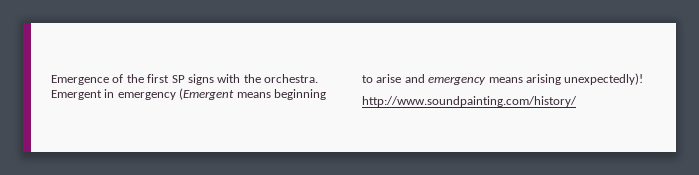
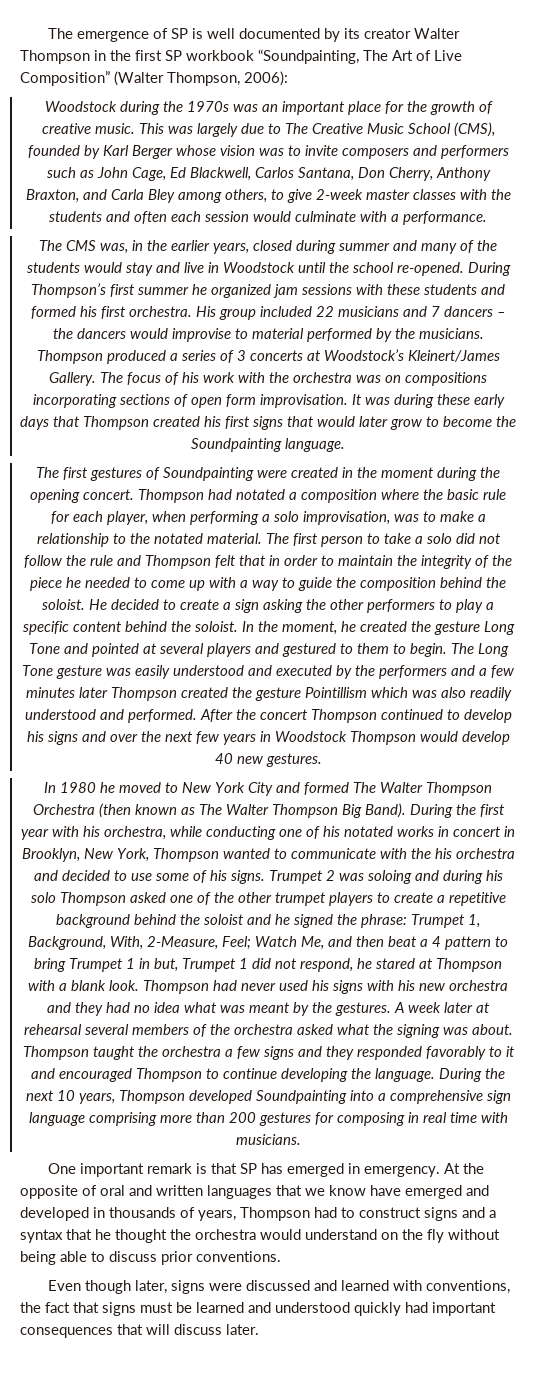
- Emergence of the first SP signs with the orchestra. Emergent in emergency (Emergent means beginning to arise and emergency means arising unexpectedly)!
- http://www.soundpainting.com/history/
+ The emergence of SP is well documented by its creator Walter Thompson in the first SP workbook “Soundpainting, The Art of Live Composition” (Walter Thompson, 2006):
+ Woodstock during the 1970s was an important place for the growth of creative music. This was largely due to The Creative Music School (CMS), founded by Karl Berger whose vision was to invite composers and performers such as John Cage, Ed Blackwell, Carlos Santana, Don Cherry, Anthony Braxton, and Carla Bley among others, to give 2-week master classes with the students and often each session would culminate with a performance.
+ The CMS was, in the earlier years, closed during summer and many of the students would stay and live in Woodstock until the school re-opened. During Thompson’s first summer he organized jam sessions with these students and formed his first orchestra. His group included 22 musicians and 7 dancers – the dancers would improvise to material performed by the musicians. Thompson produced a series of 3 concerts at Woodstock’s Kleinert/James Gallery. The focus of his work with the orchestra was on compositions incorporating sections of open form improvisation. It was during these early days that Thompson created his first signs that would later grow to become the Soundpainting language.
+ The first gestures of Soundpainting were created in the moment during the opening concert. Thompson had notated a composition where the basic rule for each player, when performing a solo improvisation, was to make a relationship to the notated material. The first person to take a solo did not follow the rule and Thompson felt that in order to maintain the integrity of the piece he needed to come up with a way to guide the composition behind the soloist. He decided to create a sign asking the other performers to play a specific content behind the soloist. In the moment, he created the gesture Long Tone and pointed at several players and gestured to them to begin. The Long Tone gesture was easily understood and executed by the performers and a few minutes later Thompson created the gesture Pointillism which was also readily understood and performed. After the concert Thompson continued to develop his signs and over the next few years in Woodstock Thompson would develop 40 new gestures.
+ In 1980 he moved to New York City and formed The Walter Thompson Orchestra (then known as The Walter Thompson Big Band). During the first year with his orchestra, while conducting one of his notated works in concert in Brooklyn, New York, Thompson wanted to communicate with the his orchestra and decided to use some of his signs. Trumpet 2 was soloing and during his solo Thompson asked one of the other trumpet players to create a repetitive background behind the soloist and he signed the phrase: Trumpet 1, Background, With, 2-Measure, Feel; Watch Me, and then beat a 4 pattern to bring Trumpet 1 in but, Trumpet 1 did not respond, he stared at Thompson with a blank look. Thompson had never used his signs with his new orchestra and they had no idea what was meant by the gestures. A week later at rehearsal several members of the orchestra asked what the signing was about. Thompson taught the orchestra a few signs and they responded favorably to it and encouraged Thompson to continue developing the language. During the next 10 years, Thompson developed Soundpainting into a comprehensive sign language comprising more than 200 gestures for composing in real time with musicians.
+ One important remark is that SP has emerged in emergency. At the opposite of oral and written languages that we know have emerged and developed in thousands of years, Thompson had to construct signs and a syntax that he thought the orchestra would understand on the fly without being able to discuss prior conventions.
+ Even though later, signs were discussed and learned with conventions, the fact that signs must be learned and understood quickly had important consequences that will discuss later.

